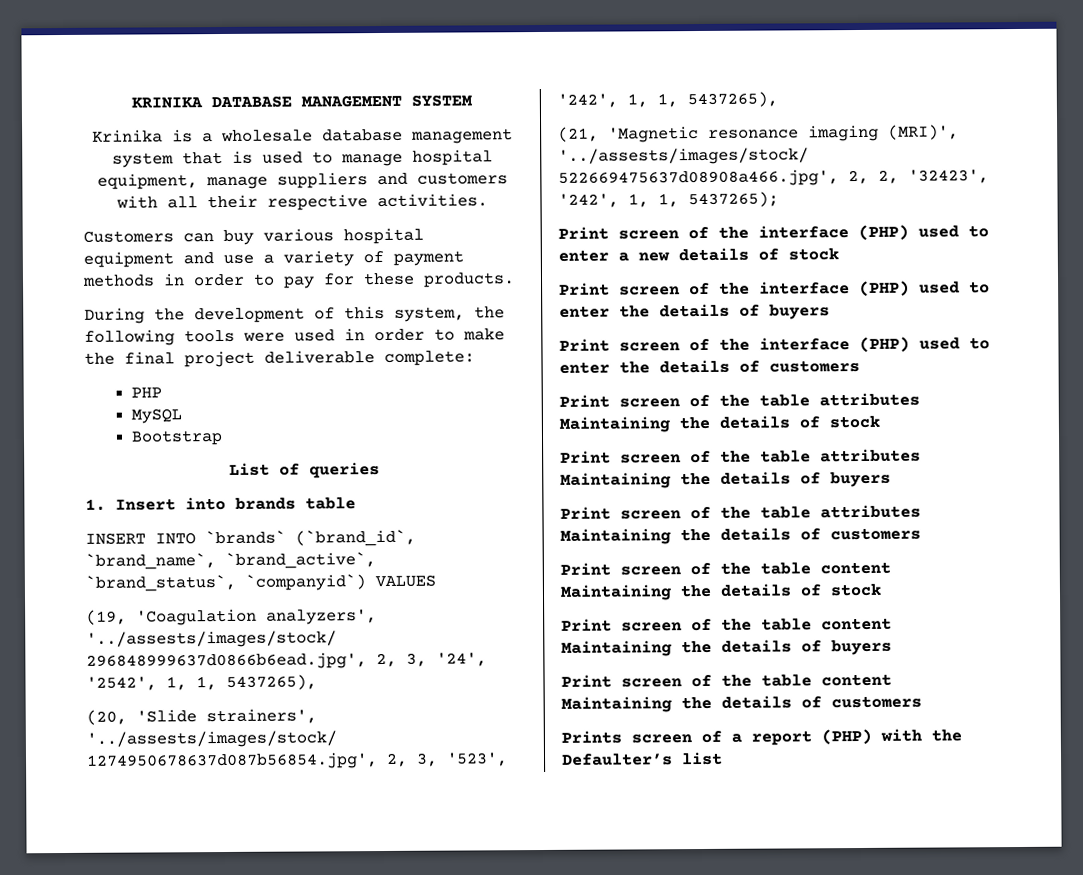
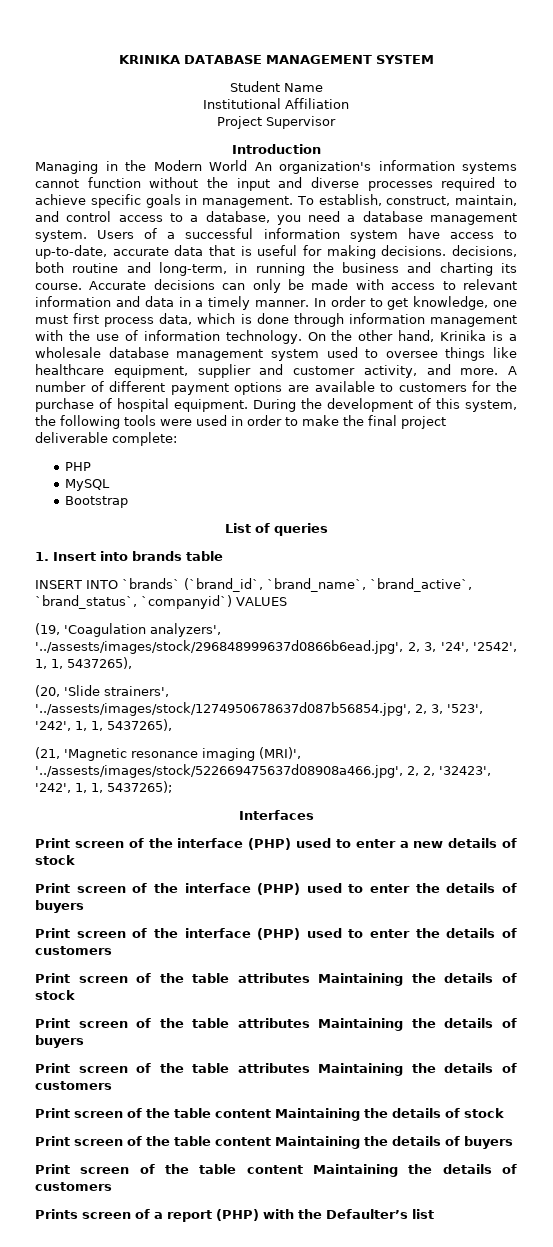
- Krinika is a wholesale database management system that is used to manage hospital equipment, manage suppliers and customers with all their respective activities.
- Customers can buy various hospital equipment and use a variety of payment methods in order to pay for these products.
- During the development of this system, the following tools were used in order to make the final project deliverable complete:
+ Student Name
+ Institutional Affiliation
+ Project Supervisor
+ Introduction
+ Managing in the Modern World An organization's information systems cannot function without the input and diverse processes required to achieve specific goals in management. To establish, construct, maintain, and control access to a database, you need a database management system. Users of a successful information system have access to up-to-date, accurate data that is useful for making decisions. decisions, both routine and long-term, in running the business and charting its course. Accurate decisions can only be made with access to relevant information and data in a timely manner. In order to get knowledge, one must first process data, which is done through information management with the use of information technology. On the other hand, Krinika is a wholesale database management system used to oversee things like healthcare equipment, supplier and customer activity, and more. A number of different payment options are available to customers for the purchase of hospital equipment. During the development of this system, the following tools were used in order to make the final project deliverable complete:
+ Interfaces

